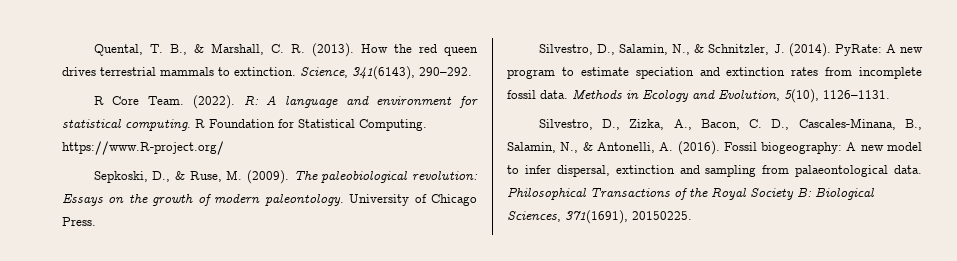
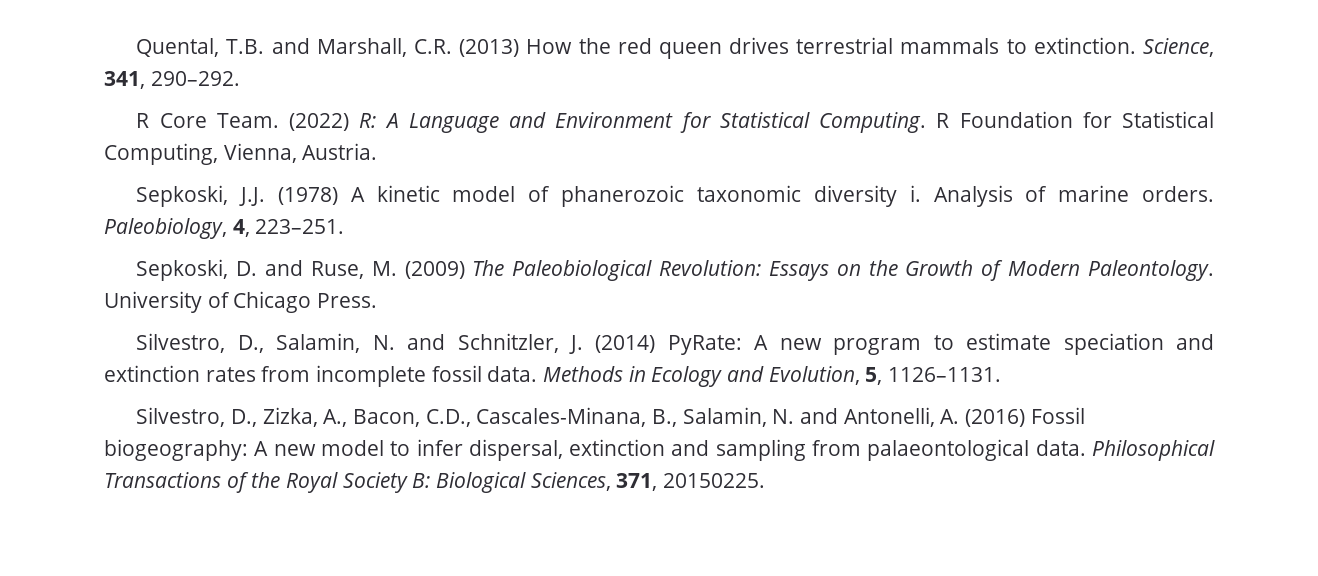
- Quental, T. B., & Marshall, C. R. (2013). How the red queen drives terrestrial mammals to extinction.
+ Quental, T.B. and Marshall, C.R. (2013) How the red queen drives terrestrial mammals to extinction.
- Science, 341(6143), 290–292.
+ Science, 341, 290–292.
- (2022). R: A language and environment for statistical computing. R Foundation for Statistical Computing. https://www.R-project.org/
- Sepkoski, D., & Ruse, M. (2009). The paleobiological revolution: Essays on the growth of modern paleontology.
+ (2022) R: A Language and Environment for Statistical Computing. R Foundation for Statistical Computing, Vienna, Austria.
+ Sepkoski, J.J. (1978) A kinetic model of phanerozoic taxonomic diversity i. Analysis of marine orders. Paleobiology, 4, 223–251.
+ Sepkoski, D. and Ruse, M. (2009) The Paleobiological Revolution: Essays on the Growth of Modern Paleontology.
- Silvestro, D., Salamin, N., & Schnitzler, J. (2014). PyRate: A new program to estimate speciation and extinction rates from incomplete fossil data.
+ Silvestro, D., Salamin, N. and Schnitzler, J. (2014) PyRate: A new program to estimate speciation and extinction rates from incomplete fossil data.
- Methods in Ecology and Evolution, 5(10), 1126–1131.
+ Methods in Ecology and Evolution, 5, 1126–1131.
- Silvestro, D., Zizka, A., Bacon, C. D., Cascales-Minana, B., Salamin, N., & Antonelli, A. (2016). Fossil biogeography: A new model to infer dispersal, extinction and sampling from palaeontological data.
+ Silvestro, D., Zizka, A., Bacon, C.D., Cascales-Minana, B., Salamin, N. and Antonelli, A. (2016) Fossil biogeography: A new model to infer dispersal, extinction and sampling from palaeontological data.
- Philosophical Transactions of the Royal Society B: Biological Sciences, 371(1691), 20150225.
+ Philosophical Transactions of the Royal Society B: Biological Sciences, 371, 20150225.

